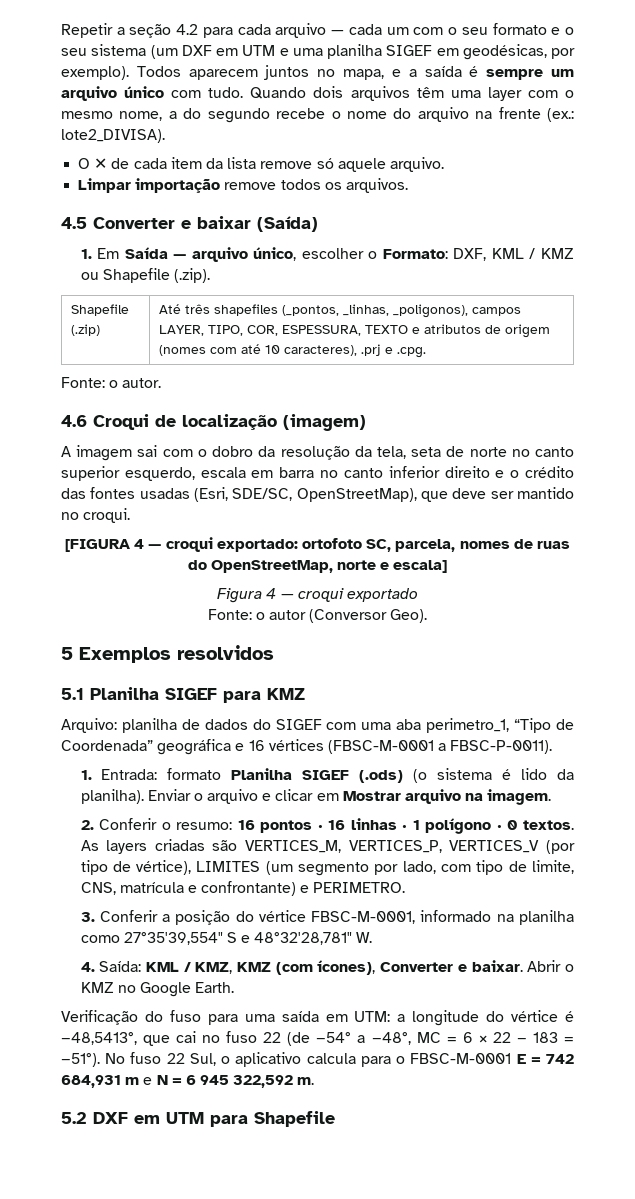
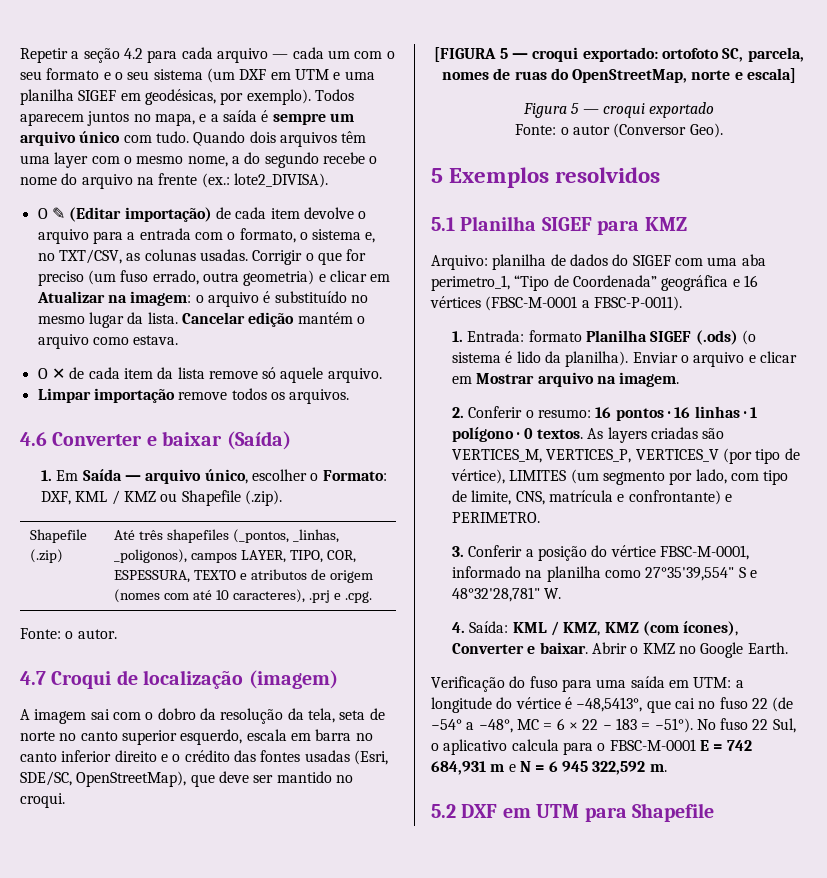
+ O ✎ (Editar importação) de cada item devolve o arquivo para a entrada com o formato, o sistema e, no TXT/CSV, as colunas usadas. Corrigir o que for preciso (um fuso errado, outra geometria) e clicar em Atualizar na imagem: o arquivo é substituído no mesmo lugar da lista. Cancelar edição mantém o arquivo como estava.
- 4.5 Converter e baixar (Saída)
+ 4.6 Converter e baixar (Saída)
- 4.6 Croqui de localização (imagem)
+ 4.7 Croqui de localização (imagem)
- [FIGURA 4 — croqui exportado: ortofoto SC, parcela, nomes de ruas do OpenStreetMap, norte e escala]
+ [FIGURA 5 — croqui exportado: ortofoto SC, parcela, nomes de ruas do OpenStreetMap, norte e escala]
- Figura 4 — croqui exportado
+ Figura 5 — croqui exportado

